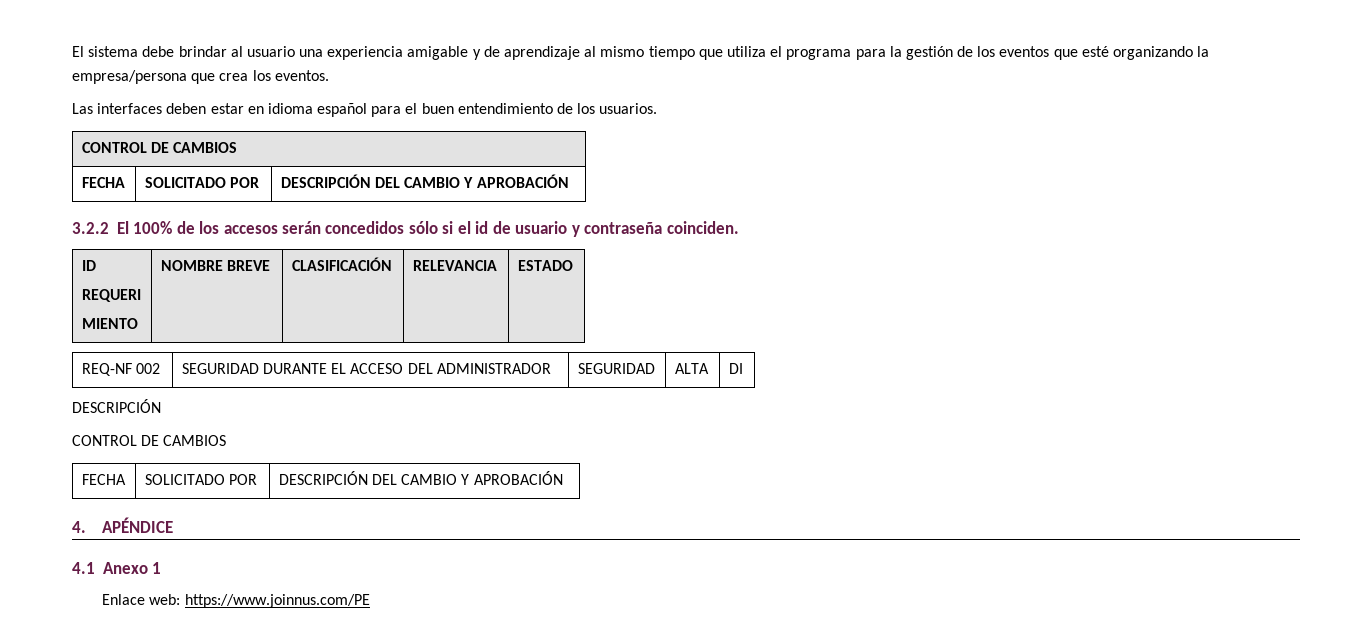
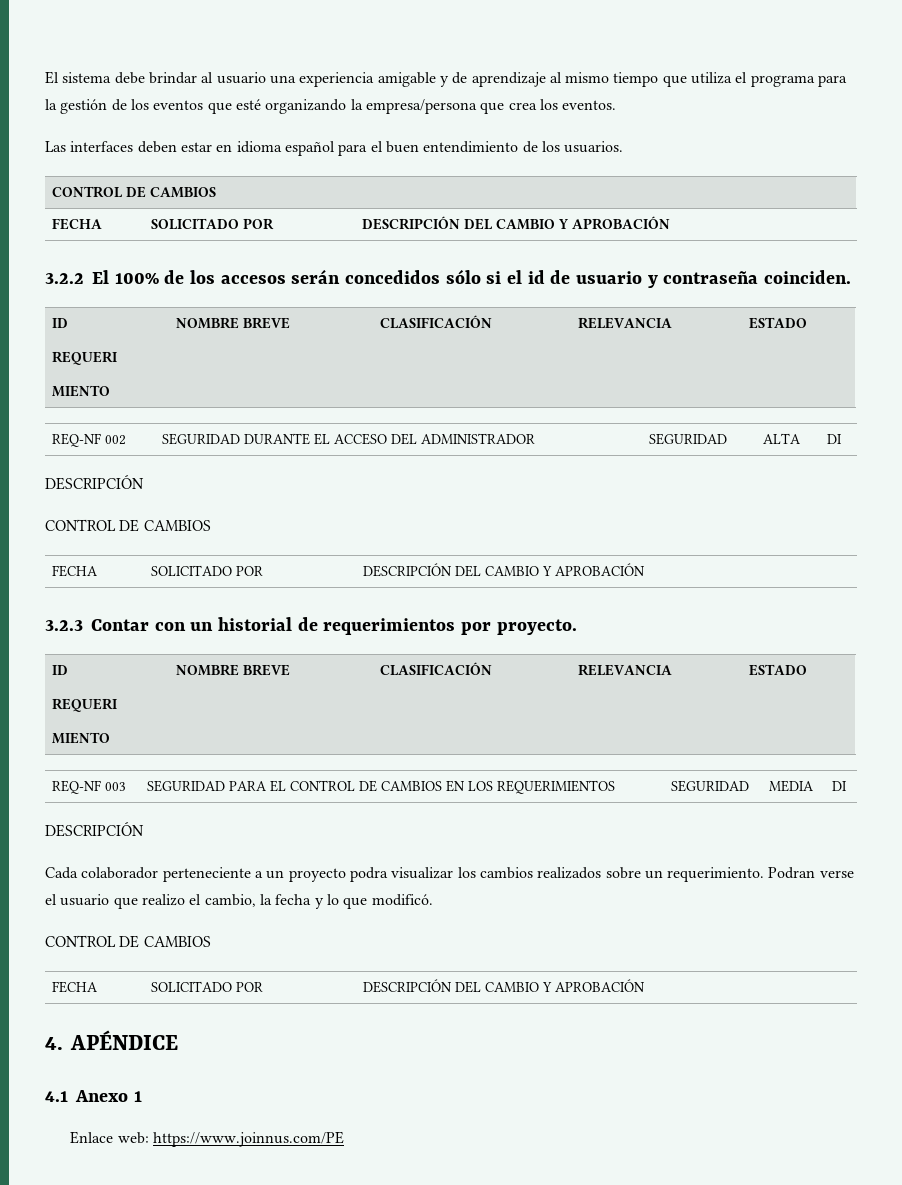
+ 3.2.3 Contar con un historial de requerimientos por proyecto.
+ ID
+ REQUERI
+ MIENTO | NOMBRE BREVE | CLASIFICACIÓN | RELEVANCIA | ESTADO
+ REQ-NF 003 | SEGURIDAD PARA EL CONTROL DE CAMBIOS EN LOS REQUERIMIENTOS | SEGURIDAD | MEDIA | DI
+ DESCRIPCIÓN
+ Cada colaborador perteneciente a un proyecto podra visualizar los cambios realizados sobre un requerimiento. Podran verse el usuario que realizo el cambio, la fecha y lo que modificó.
+ CONTROL DE CAMBIOS
+ FECHA | SOLICITADO POR | DESCRIPCIÓN DEL CAMBIO Y APROBACIÓN

